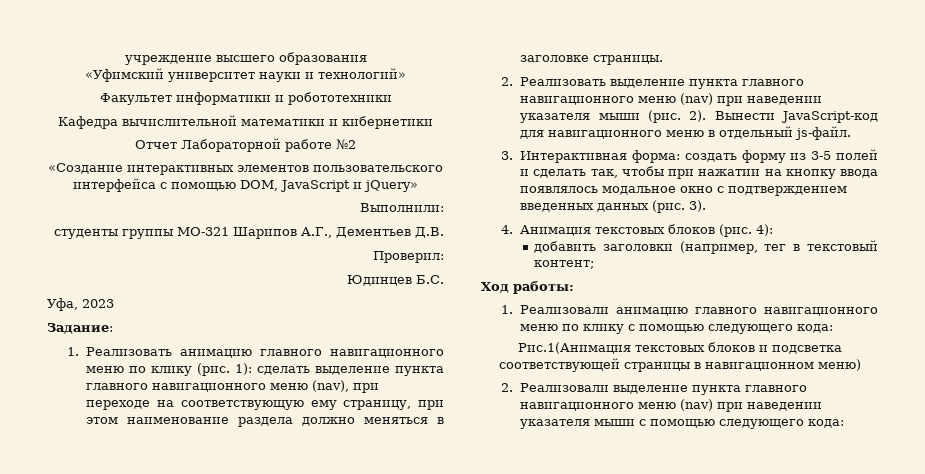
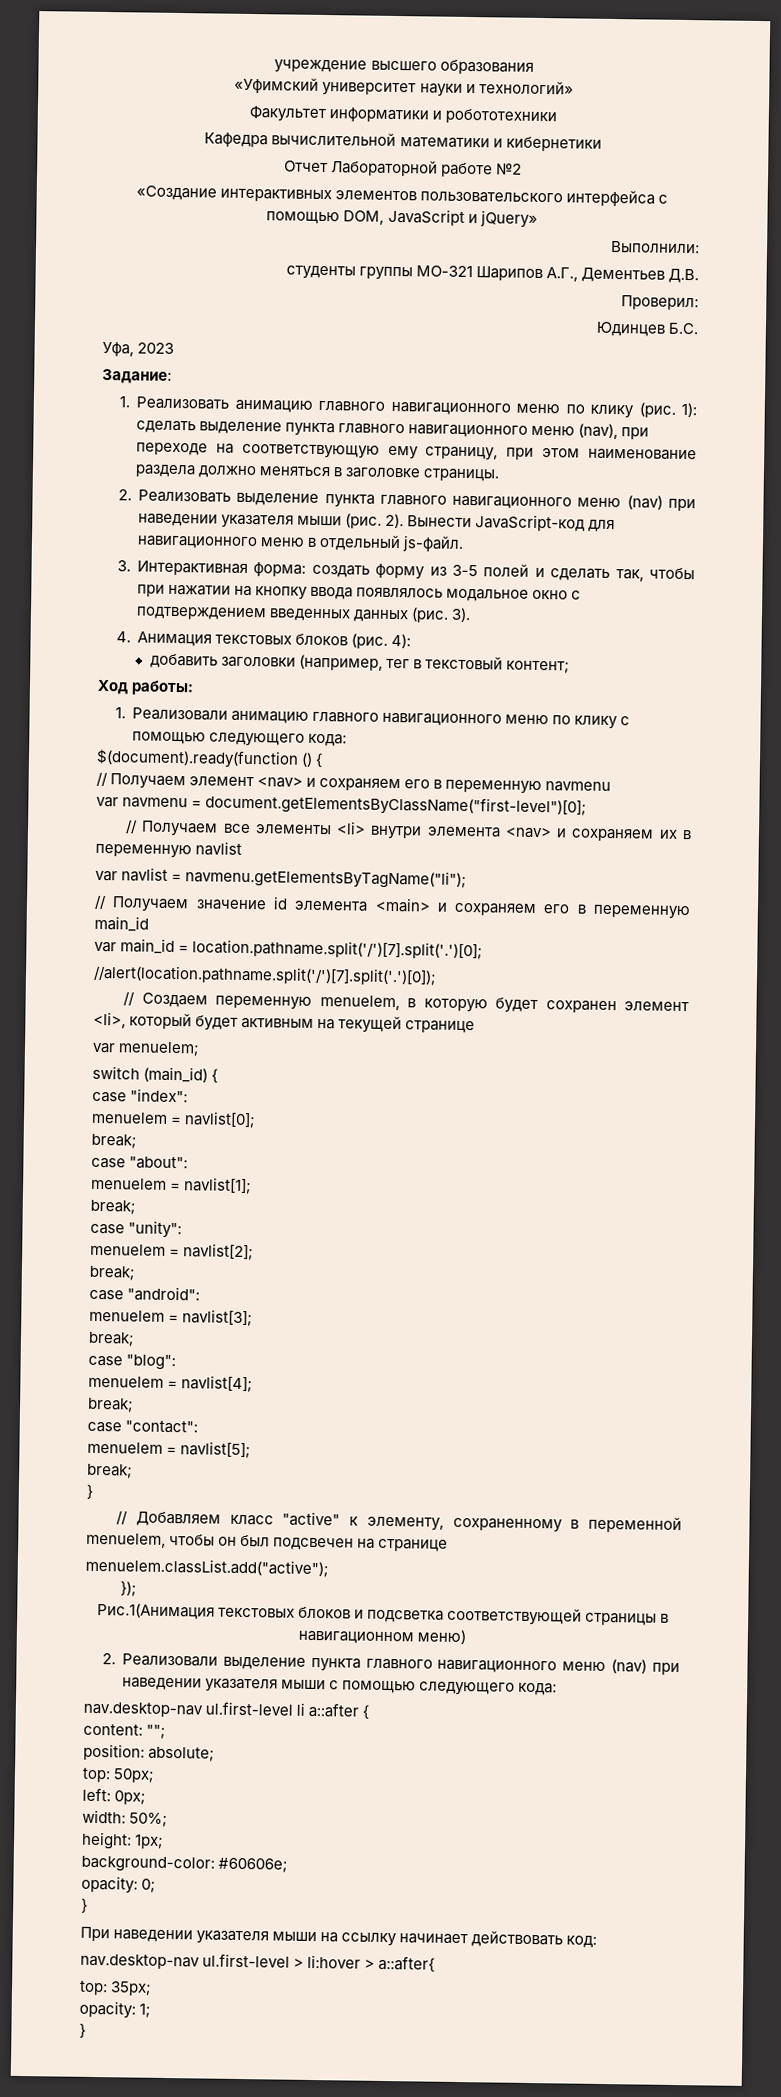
+ $(document).ready(function () {
+ // Получаем элемент <nav> и сохраняем его в переменную navmenu
+ var navmenu = document.getElementsByClassName("first-level")[0];
+ // Получаем все элементы <li> внутри элемента <nav> и сохраняем их в переменную navlist
+ var navlist = navmenu.getElementsByTagName("li");
+ // Получаем значение id элемента <main> и сохраняем его в переменную main_id
+ var main_id = location.pathname.split('/')[7].split('.')[0];
+ //alert(location.pathname.split('/')[7].split('.')[0]);
+ // Создаем переменную menuelem, в которую будет сохранен элемент <li>, который будет активным на текущей странице
+ var menuelem;
+ switch (main_id) {
+ case "index":
+ menuelem = navlist[0];
+ break;
+ case "about":
+ menuelem = navlist[1];
+ break;
+ case "unity":
+ menuelem = navlist[2];
+ break;
+ case "android":
+ menuelem = navlist[3];
+ break;
+ case "blog":
+ menuelem = navlist[4];
+ break;
+ case "contact":
+ menuelem = navlist[5];
+ break;
+ }
+ // Добавляем класс "active" к элементу, сохраненному в переменной menuelem, чтобы он был подсвечен на странице
+ menuelem.classList.add("active");
+ });
+ nav.desktop-nav ul.first-level li a::after {
+ content: "";
+ position: absolute;
+ top: 50px;
+ left: 0px;
+ width: 50%;
+ height: 1px;
+ background-color: #60606e;
+ opacity: 0;
+ }
+ При наведении указателя мыши на ссылку начинает действовать код:
+ nav.desktop-nav ul.first-level > li:hover > a::after{
+ top: 35px;
+ opacity: 1;
+ }

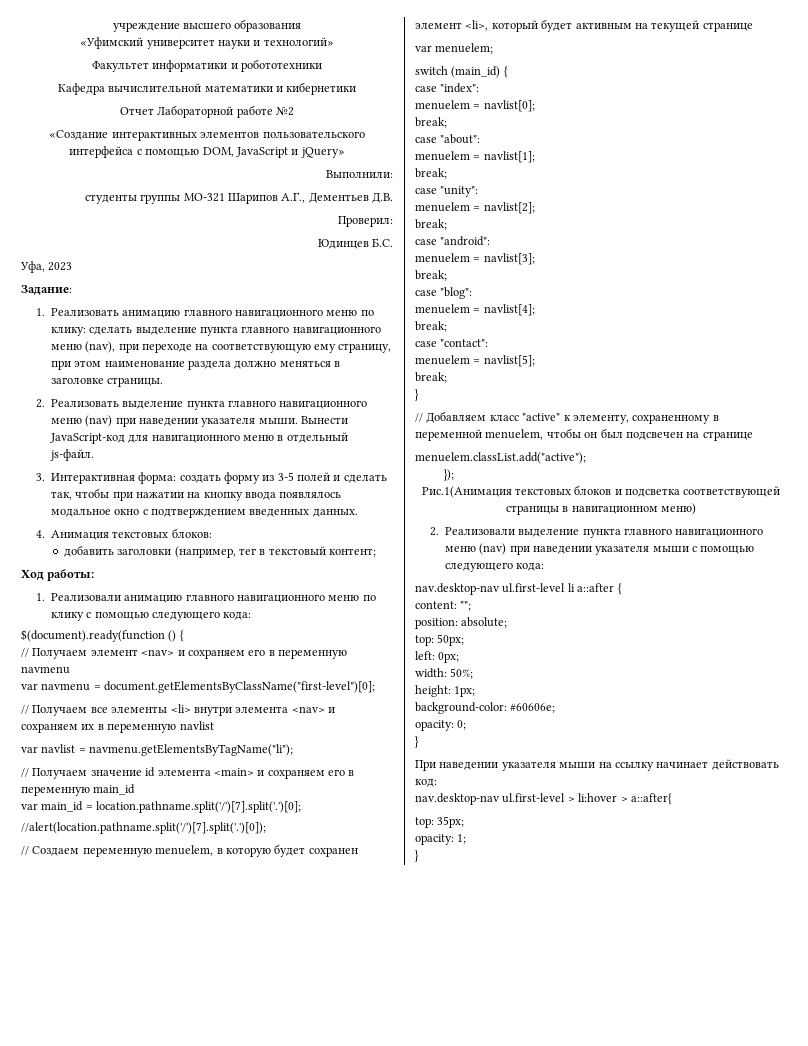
- 1. Реализовать анимацию главного навигационного меню по клику (рис. 1): сделать выделение пункта главного навигационного меню (nav), при переходе на соответствующую ему страницу, при этом наименование раздела должно меняться в заголовке страницы.
+ 1. Реализовать анимацию главного навигационного меню по клику: сделать выделение пункта главного навигационного меню (nav), при переходе на соответствующую ему страницу, при этом наименование раздела должно меняться в заголовке страницы.
- 2. Реализовать выделение пункта главного навигационного меню (nav) при наведении указателя мыши (рис. 2).
+ 2. Реализовать выделение пункта главного навигационного меню (nav) при наведении указателя мыши.
- 3. Интерактивная форма: создать форму из 3-5 полей и сделать так, чтобы при нажатии на кнопку ввода появлялось модальное окно с подтверждением введенных данных (рис. 3).
+ 3. Интерактивная форма: создать форму из 3-5 полей и сделать так, чтобы при нажатии на кнопку ввода появлялось модальное окно с подтверждением введенных данных.
- 4. Анимация текстовых блоков (рис. 4):
+ 4. Анимация текстовых блоков:

